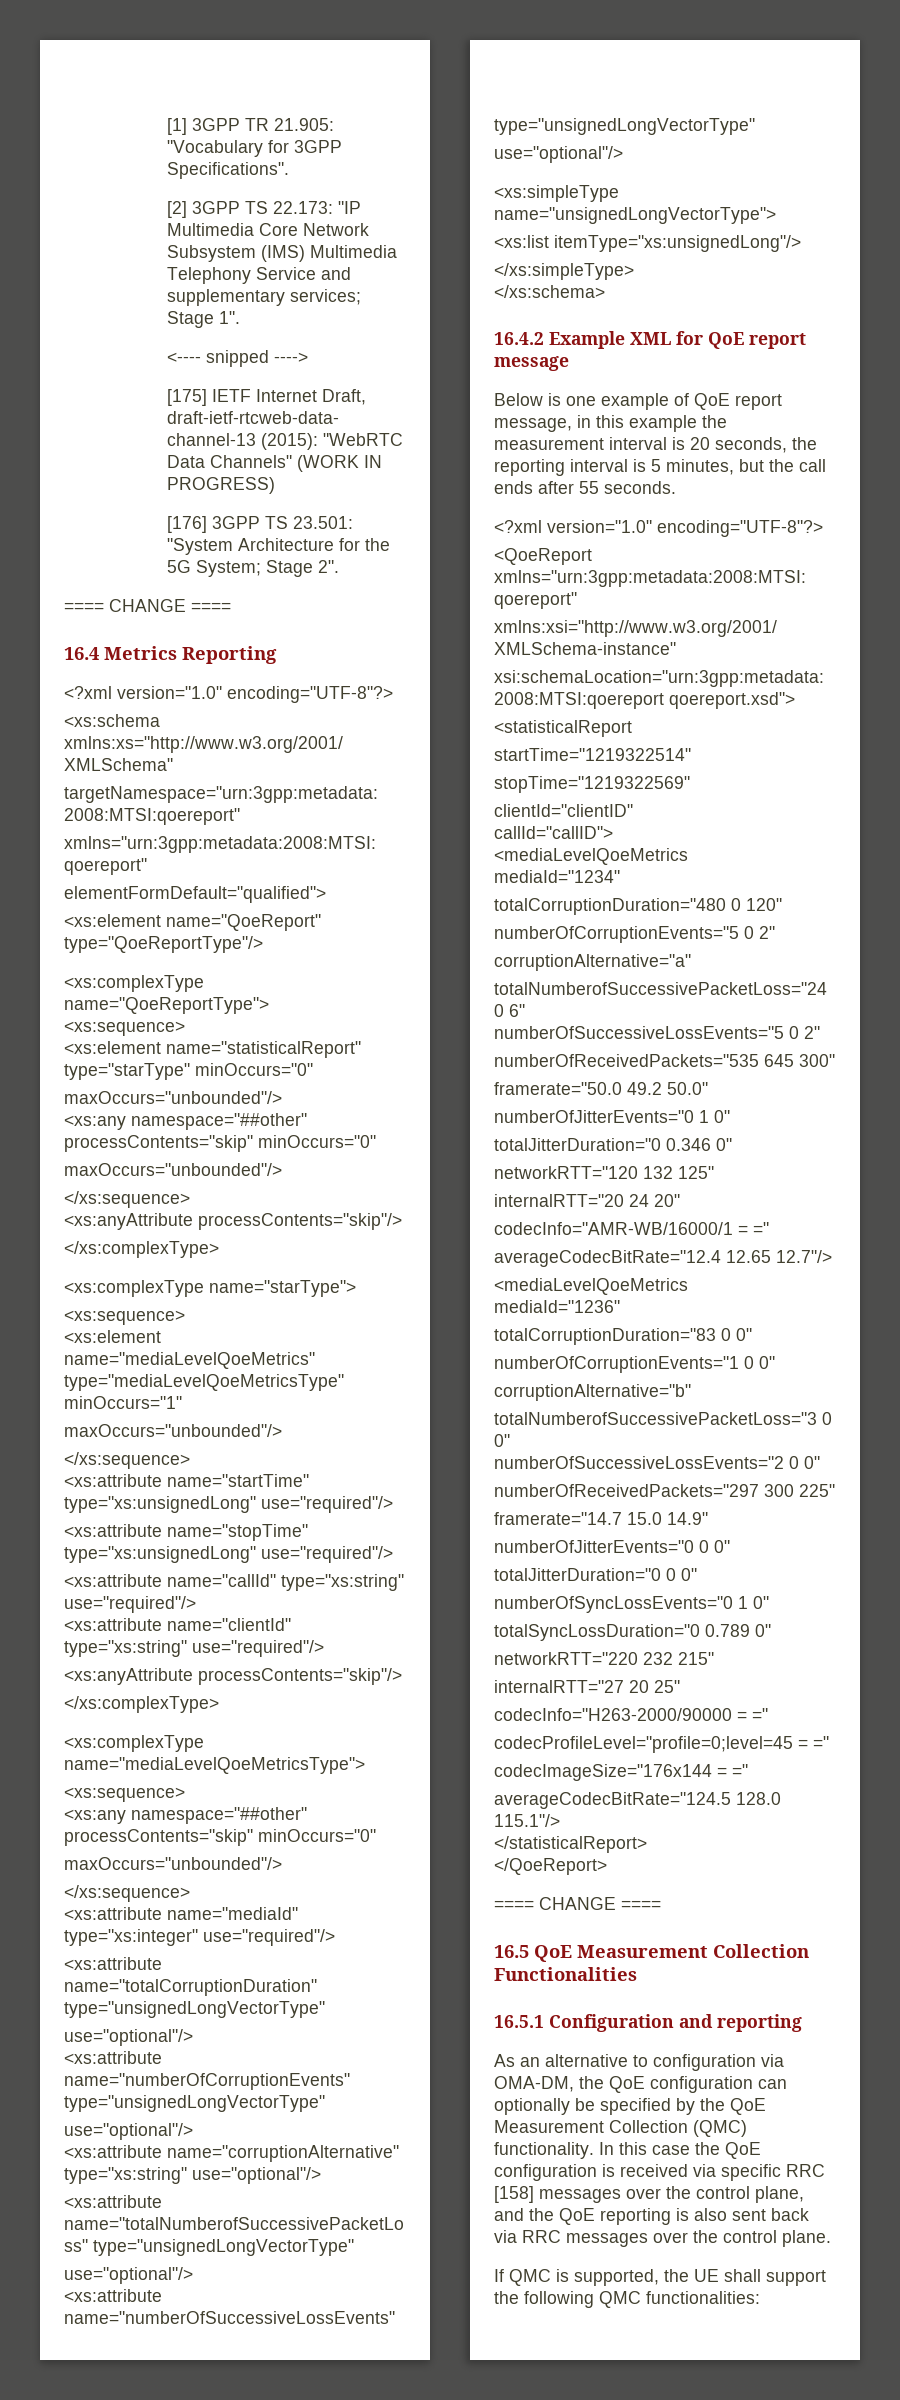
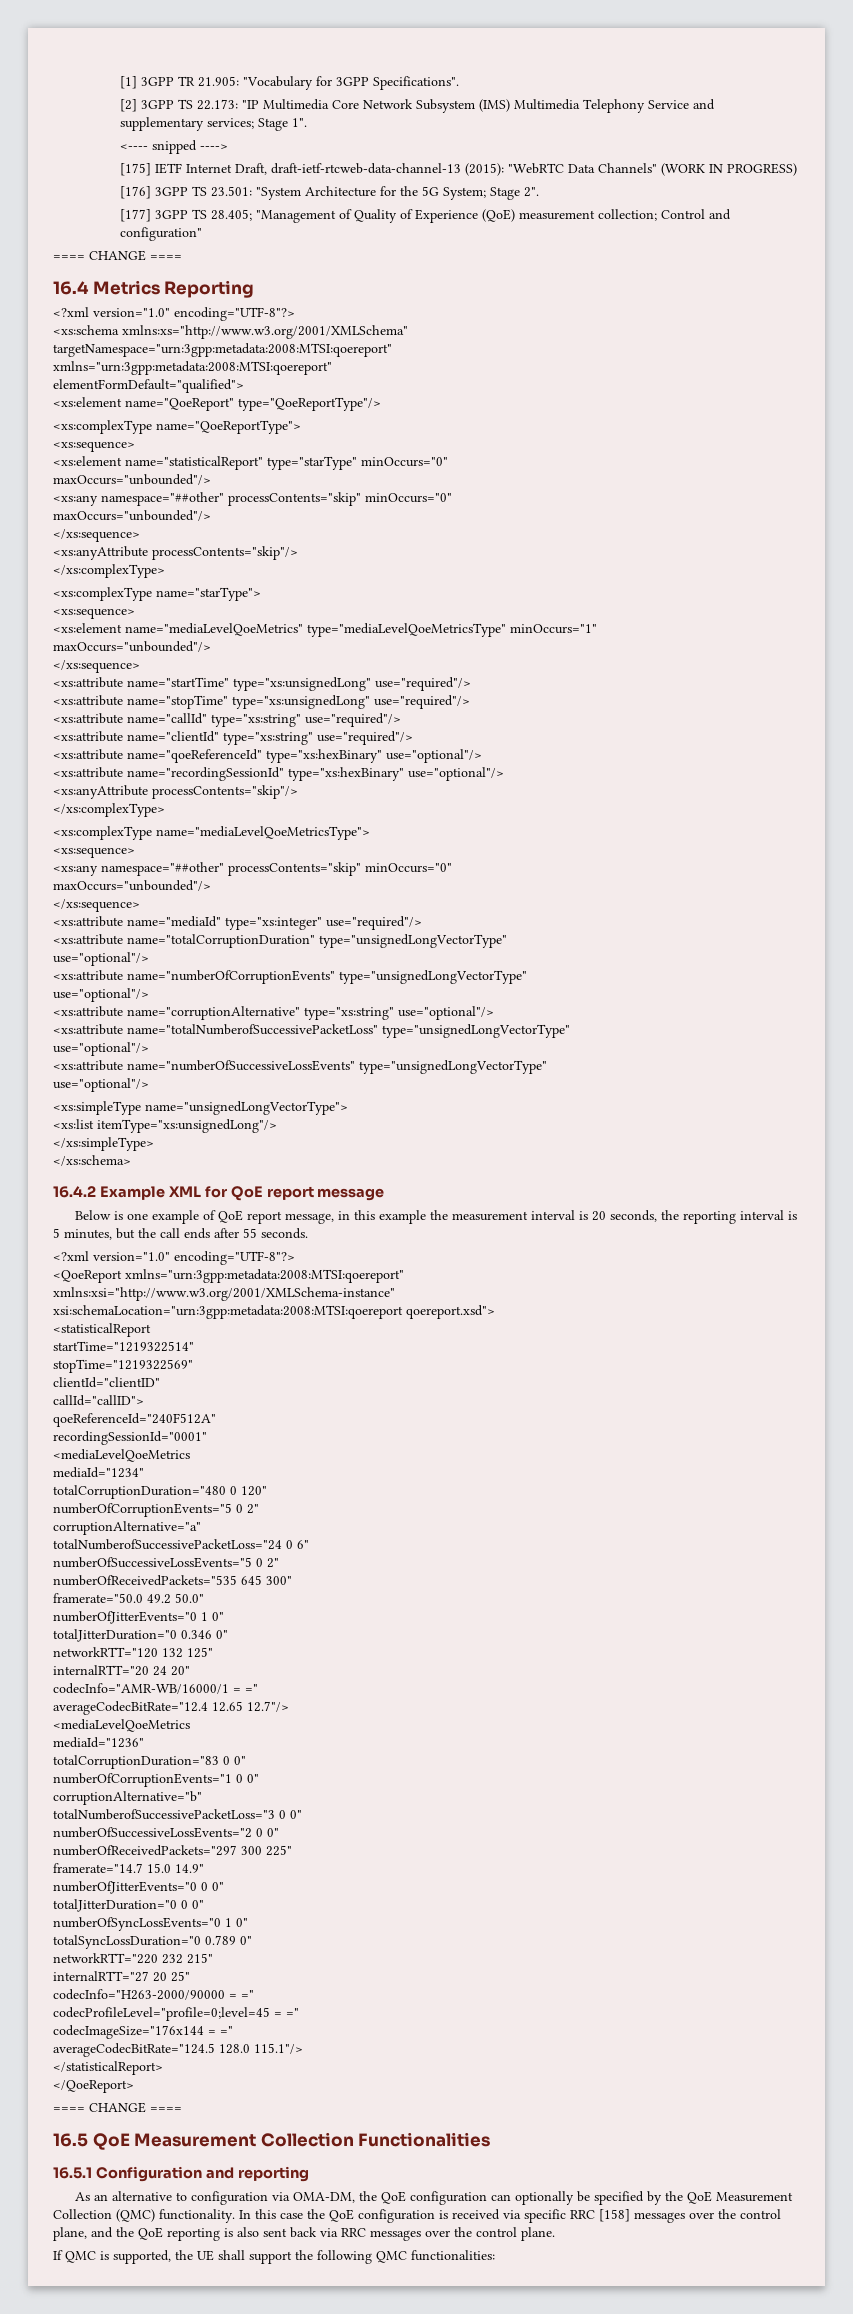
+ [177] 3GPP TS 28.405; "Management of Quality of Experience (QoE) measurement collection; Control and configuration"
+ <xs:attribute name="qoeReferenceId" type="xs:hexBinary" use="optional"/>
+ <xs:attribute name="recordingSessionId" type="xs:hexBinary" use="optional"/>
+ qoeReferenceId="240F512A"
+ recordingSessionId="0001"

